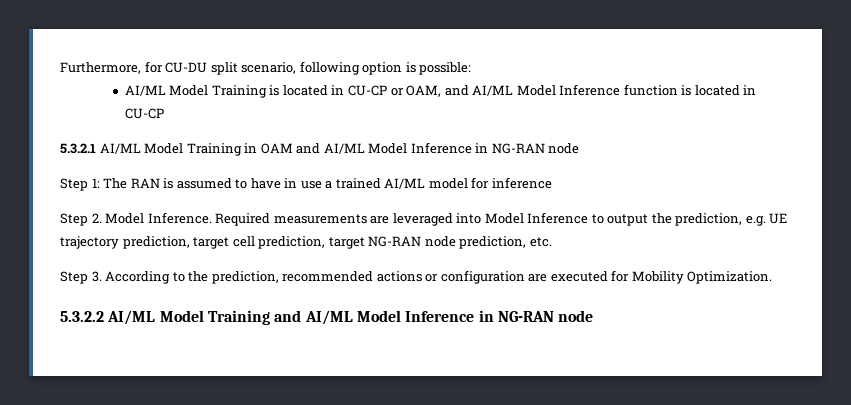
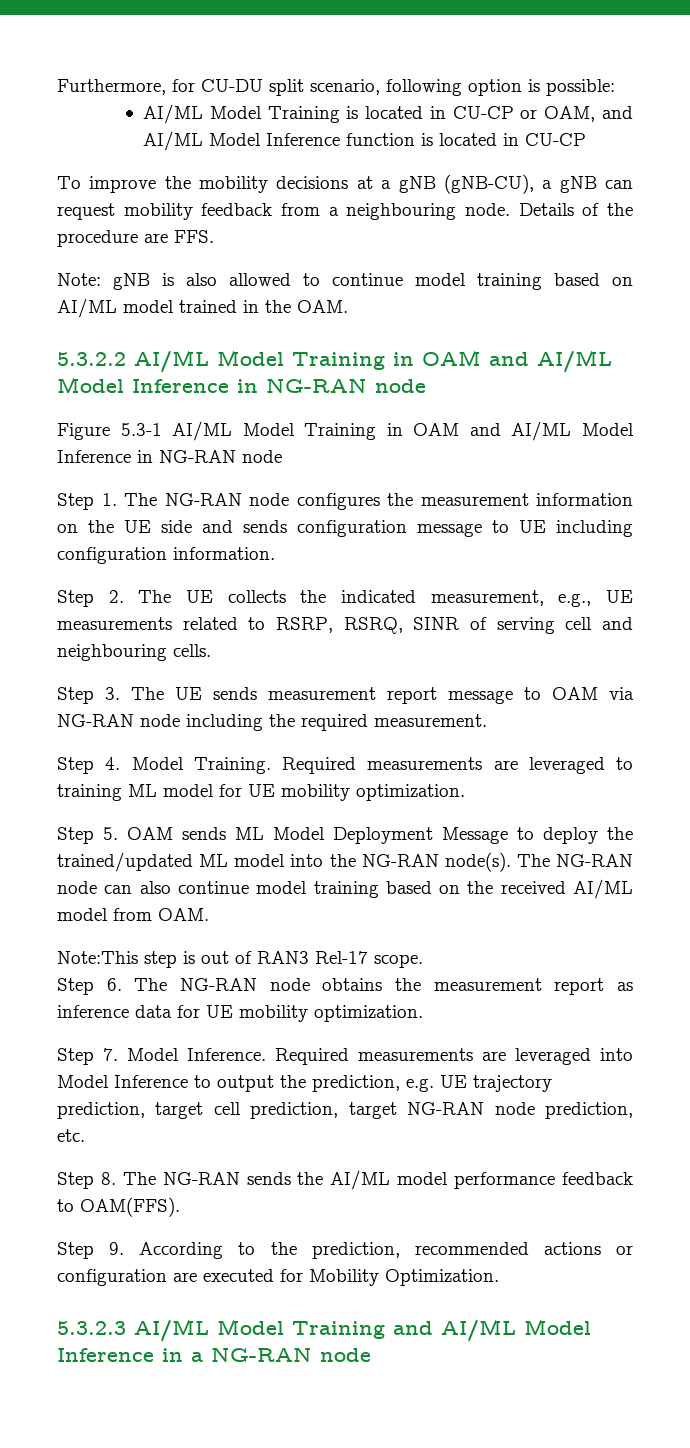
- 5.3.2.1 AI/ML Model Training in OAM and AI/ML Model Inference in NG-RAN node
+ To improve the mobility decisions at a gNB (gNB-CU), a gNB can request mobility feedback from a neighbouring node. Details of the procedure are FFS.
+ Note: gNB is also allowed to continue model training based on AI/ML model trained in the OAM.
+ 5.3.2.2 AI/ML Model Training in OAM and AI/ML Model Inference in NG-RAN node
+ Figure 5.3-1 AI/ML Model Training in OAM and AI/ML Model Inference in NG-RAN node
- Step 1: The RAN is assumed to have in use a trained AI/ML model for inference
- Step 2. Model Inference.
+ Step 1. The NG-RAN node configures the measurement information on the UE side and sends configuration message to UE including configuration information.
+ Step 2. The UE collects the indicated measurement, e.g., UE measurements related to RSRP, RSRQ, SINR of serving cell and neighbouring cells.
+ Step 3. The UE sends measurement report message to OAM via NG-RAN node including the required measurement.
+ Step 4. Model Training. Required measurements are leveraged to training ML model for UE mobility optimization.
+ Step 5. OAM sends ML Model Deployment Message to deploy the trained/updated ML model into the NG-RAN node(s). The NG-RAN node can also continue model training based on the received AI/ML model from OAM.
+ Note:This step is out of RAN3 Rel-17 scope.
+ Step 6. The NG-RAN node obtains the measurement report as inference data for UE mobility optimization.
+ Step 7. Model Inference.
- Step 3. According to the prediction, recommended actions or configuration are executed for Mobility Optimization.
+ Step 8. The NG-RAN sends the AI/ML model performance feedback to OAM(FFS).
+ Step 9. According to the prediction, recommended actions or configuration are executed for Mobility Optimization.
- 5.3.2.2 AI/ML Model Training and AI/ML Model Inference in NG-RAN node
+ 5.3.2.3 AI/ML Model Training and AI/ML Model Inference in a NG-RAN node

